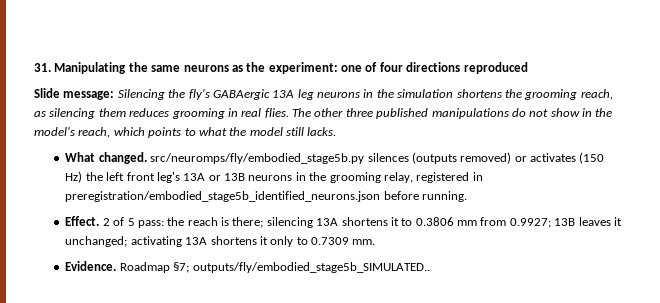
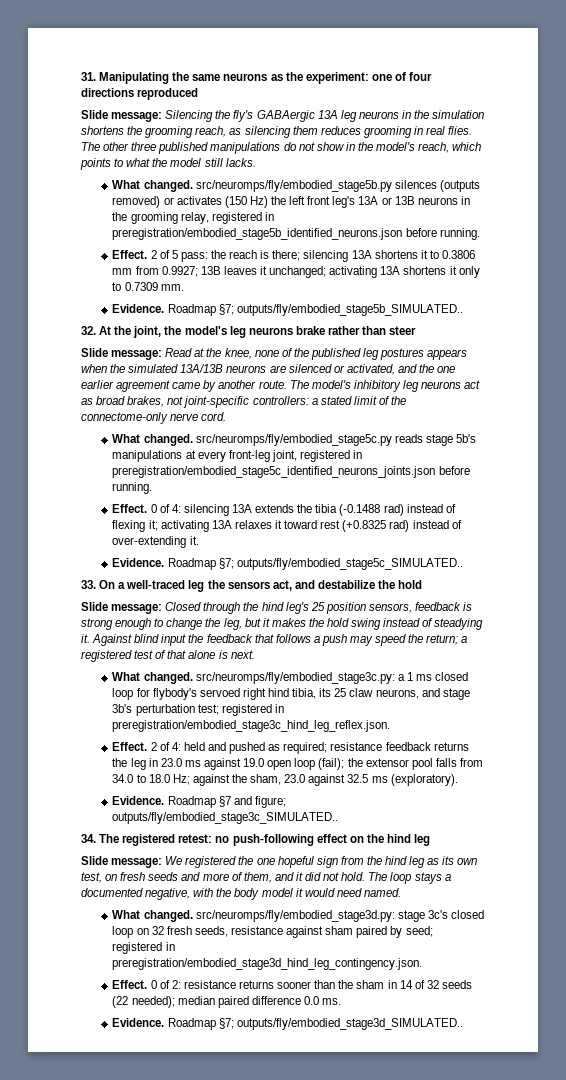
+ 32. At the joint, the model's leg neurons brake rather than steer
+ Slide message: Read at the knee, none of the published leg postures appears when the simulated 13A/13B neurons are silenced or activated, and the one earlier agreement came by another route. The model's inhibitory leg neurons act as broad brakes, not joint-specific controllers: a stated limit of the connectome-only nerve cord.
+ What changed. src/neuromps/fly/embodied_stage5c.py reads stage 5b's manipulations at every front-leg joint, registered in preregistration/embodied_stage5c_identified_neurons_joints.json before running.
+ Effect. 0 of 4: silencing 13A extends the tibia (-0.1488 rad) instead of flexing it; activating 13A relaxes it toward rest (+0.8325 rad) instead of over-extending it.
+ Evidence. Roadmap §7; outputs/fly/embodied_stage5c_SIMULATED..
+ 33. On a well-traced leg the sensors act, and destabilize the hold
+ Slide message: Closed through the hind leg's 25 position sensors, feedback is strong enough to change the leg, but it makes the hold swing instead of steadying it. Against blind input the feedback that follows a push may speed the return; a registered test of that alone is next.
+ What changed. src/neuromps/fly/embodied_stage3c.py: a 1 ms closed loop for flybody's servoed right hind tibia, its 25 claw neurons, and stage 3b's perturbation test; registered in preregistration/embodied_stage3c_hind_leg_reflex.json.
+ Effect. 2 of 4: held and pushed as required; resistance feedback returns the leg in 23.0 ms against 19.0 open loop (fail); the extensor pool falls from 34.0 to 18.0 Hz; against the sham, 23.0 against 32.5 ms (exploratory).
+ Evidence. Roadmap §7 and figure; outputs/fly/embodied_stage3c_SIMULATED..
+ 34. The registered retest: no push-following effect on the hind leg
+ Slide message: We registered the one hopeful sign from the hind leg as its own test, on fresh seeds and more of them, and it did not hold. The loop stays a documented negative, with the body model it would need named.
+ What changed. src/neuromps/fly/embodied_stage3d.py: stage 3c's closed loop on 32 fresh seeds, resistance against sham paired by seed; registered in preregistration/embodied_stage3d_hind_leg_contingency.json.
+ Effect. 0 of 2: resistance returns sooner than the sham in 14 of 32 seeds (22 needed); median paired difference 0.0 ms.
+ Evidence. Roadmap §7; outputs/fly/embodied_stage3d_SIMULATED..

